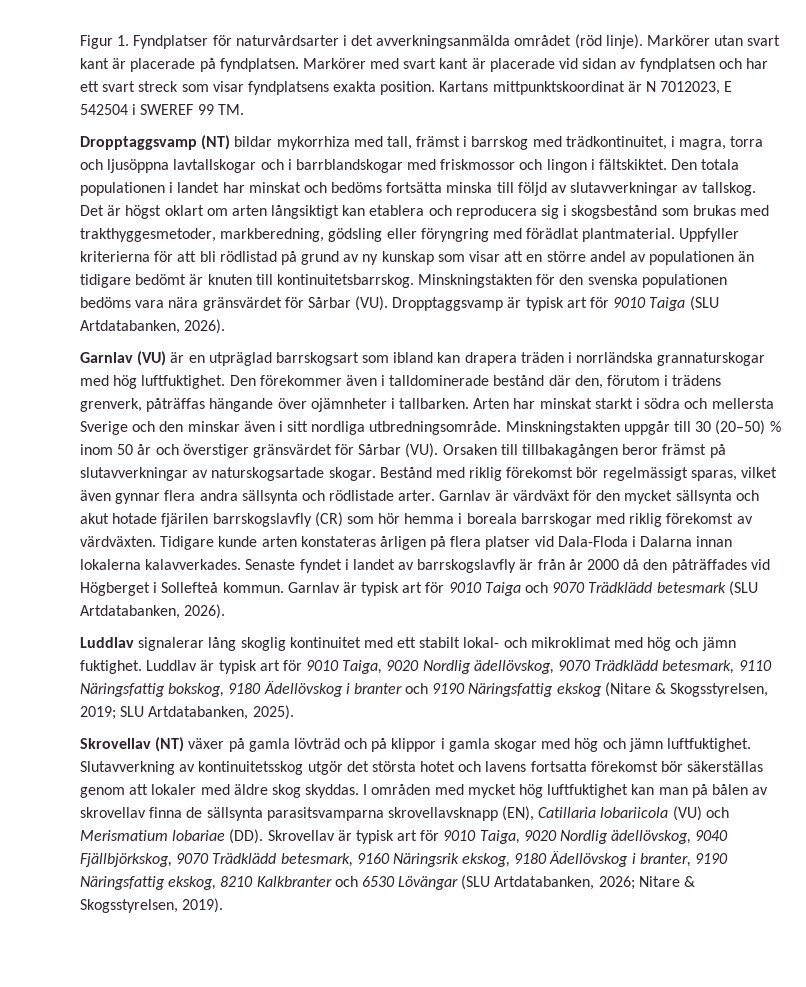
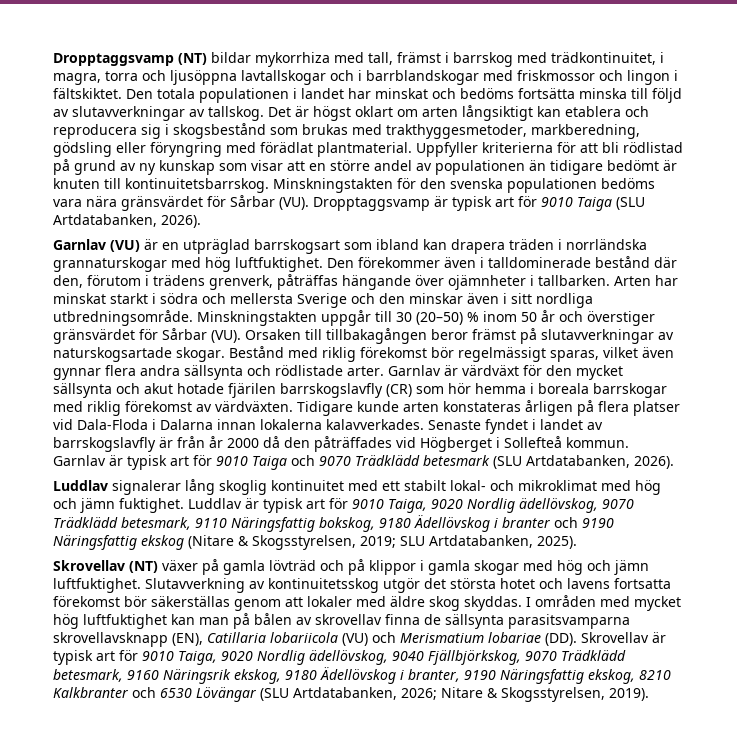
- Figur 1. Fyndplatser för naturvårdsarter i det avverkningsanmälda området (röd linje). Markörer utan svart kant är placerade på fyndplatsen. Markörer med svart kant är placerade vid sidan av fyndplatsen och har ett svart streck som visar fyndplatsens exakta position. Kartans mittpunktskoordinat är N 7012023, E 542504 i SWEREF 99 TM.

